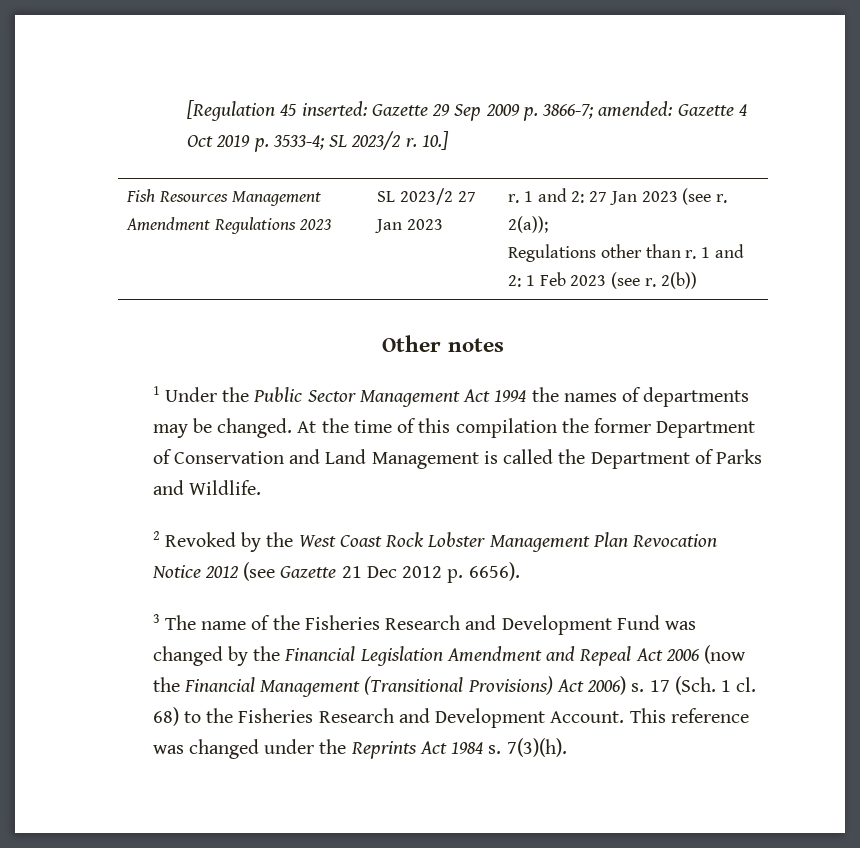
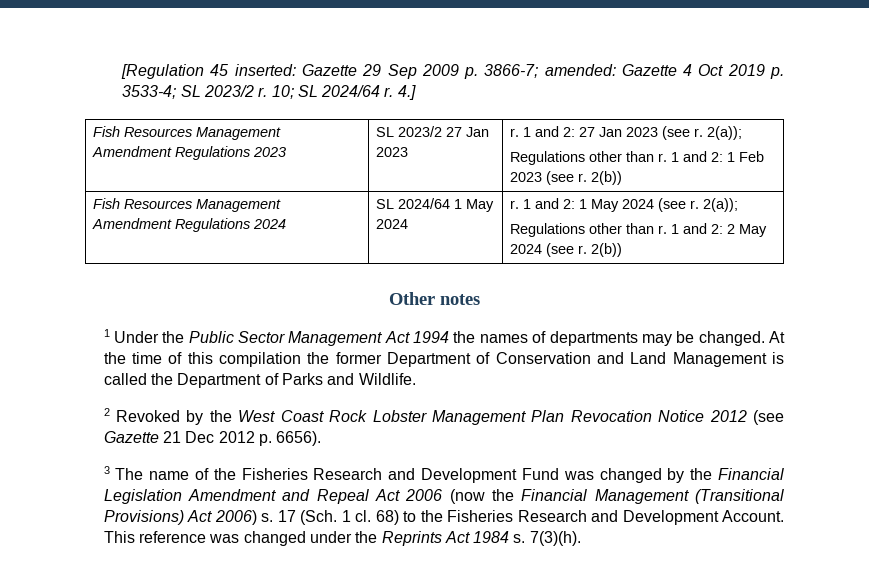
- 10.]
+ 10; SL 2024/64 r. 4.]
+ Fish Resources Management Amendment Regulations 2024 | SL 2024/64 1 May 2024 | r. 1 and 2: 1 May 2024 (see r. 2(a));
+ Regulations other than r. 1 and 2: 2 May 2024 (see r. 2(b))

